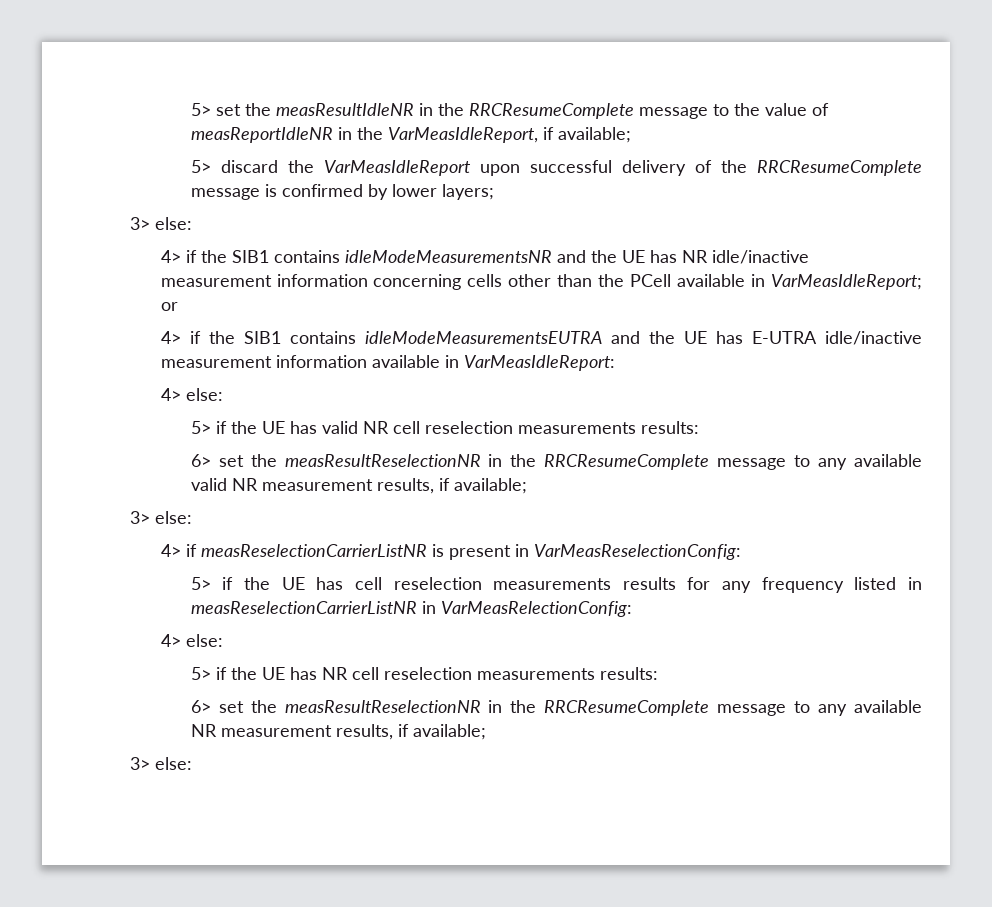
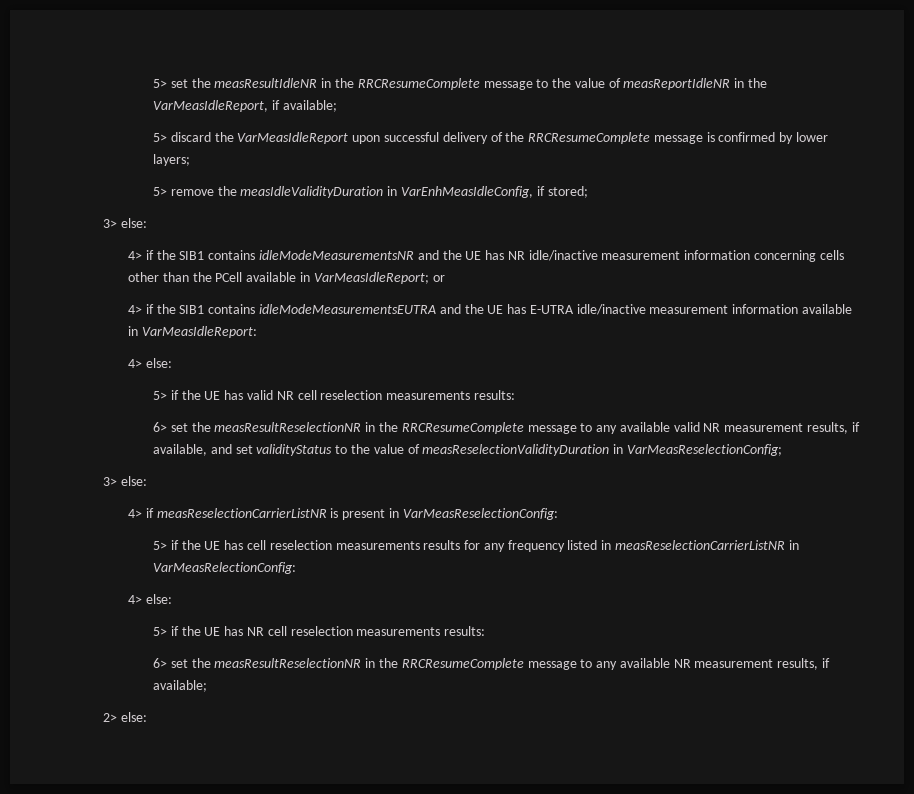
+ 5> remove the measIdleValidityDuration in VarEnhMeasIdleConfig, if stored;
- 6> set the measResultReselectionNR in the RRCResumeComplete message to any available valid NR measurement results, if available;
+ 6> set the measResultReselectionNR in the RRCResumeComplete message to any available valid NR measurement results, if available, and set validityStatus to the value of measReselectionValidityDuration in VarMeasReselectionConfig;
  6> set the measResultReselectionNR in the RRCResumeComplete message to any available NR measurement results, if available;
- 3> else:
+ 2> else:

